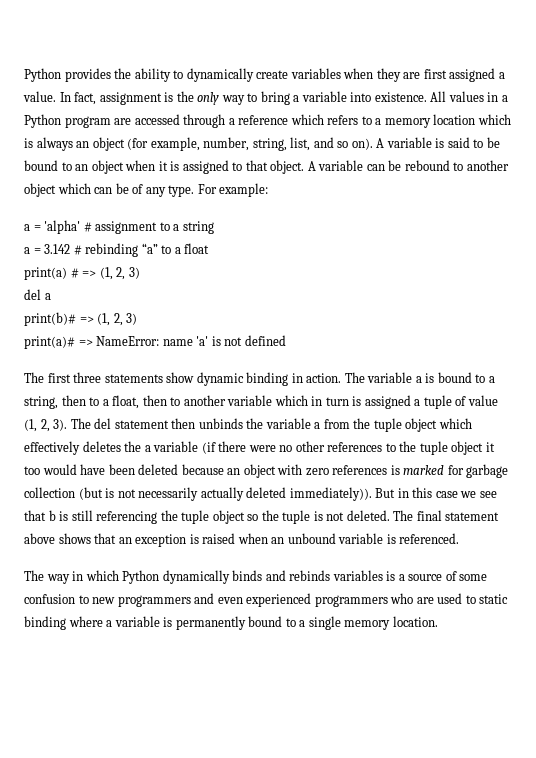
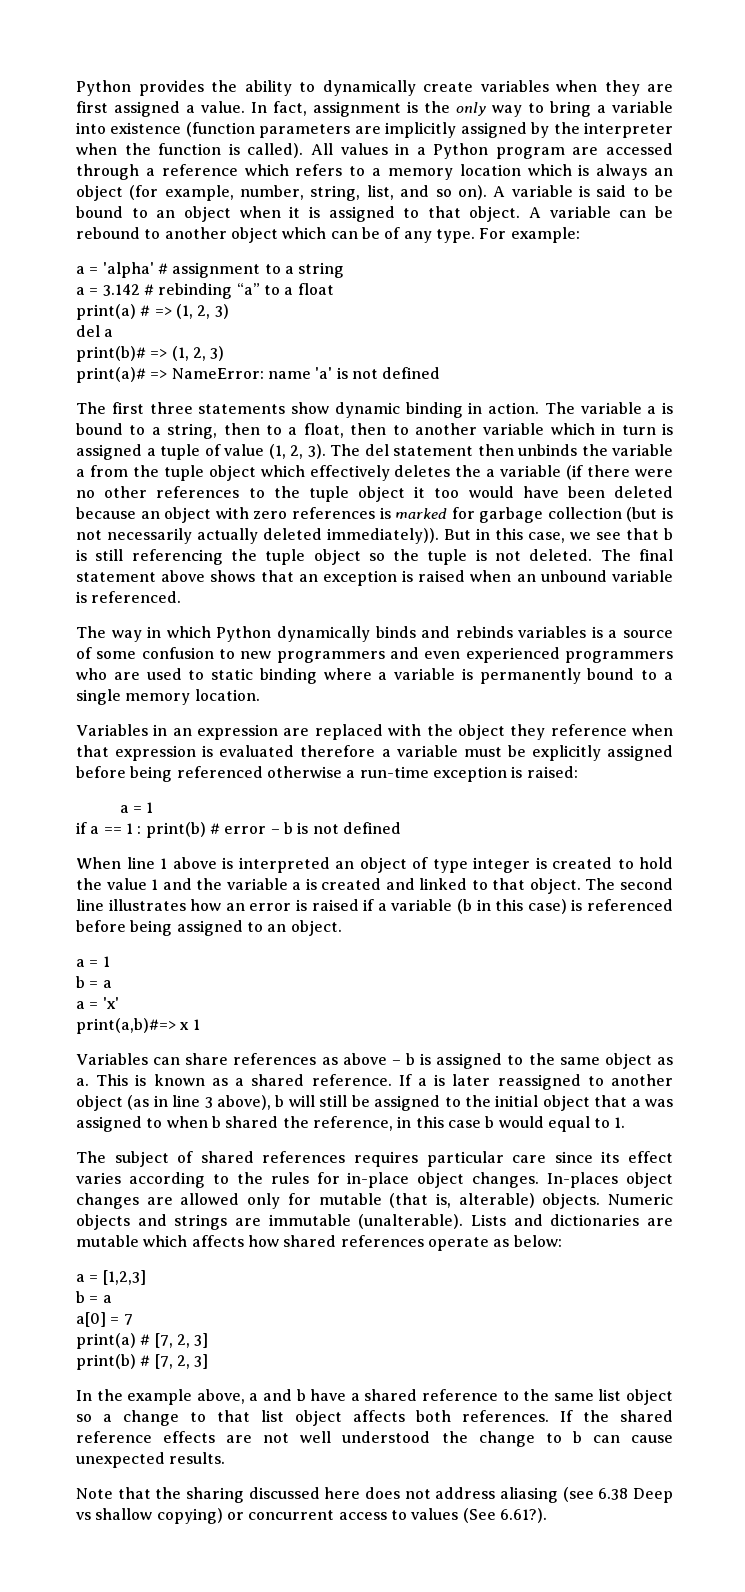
- In fact, assignment is the only way to bring a variable into existence.
+ In fact, assignment is the only way to bring a variable into existence (function parameters are implicitly assigned by the interpreter when the function is called).
- But in this case we see that b is still referencing the tuple object so the tuple is not deleted.
+ But in this case, we see that b is still referencing the tuple object so the tuple is not deleted.
+ Variables in an expression are replaced with the object they reference when that expression is evaluated therefore a variable must be explicitly assigned before being referenced otherwise a run-time exception is raised:
+ a = 1
+ if a == 1 : print(b) # error – b is not defined
+ When line 1 above is interpreted an object of type integer is created to hold the value 1 and the variable a is created and linked to that object. The second line illustrates how an error is raised if a variable (b in this case) is referenced before being assigned to an object.
+ a = 1
+ b = a
+ a = 'x'
+ print(a,b)#=> x 1
+ Variables can share references as above – b is assigned to the same object as a. This is known as a shared reference. If a is later reassigned to another object (as in line 3 above), b will still be assigned to the initial object that a was assigned to when b shared the reference, in this case b would equal to 1.
+ The subject of shared references requires particular care since its effect varies according to the rules for in-place object changes. In-places object changes are allowed only for mutable (that is, alterable) objects. Numeric objects and strings are immutable (unalterable). Lists and dictionaries are mutable which affects how shared references operate as below:
+ a = [1,2,3]
+ b = a
+ a[0] = 7
+ print(a) # [7, 2, 3]
+ print(b) # [7, 2, 3]
+ In the example above, a and b have a shared reference to the same list object so a change to that list object affects both references. If the shared reference effects are not well understood the change to b can cause unexpected results.
+ Note that the sharing discussed here does not address aliasing (see 6.38 Deep vs shallow copying) or concurrent access to values (See 6.61?).

